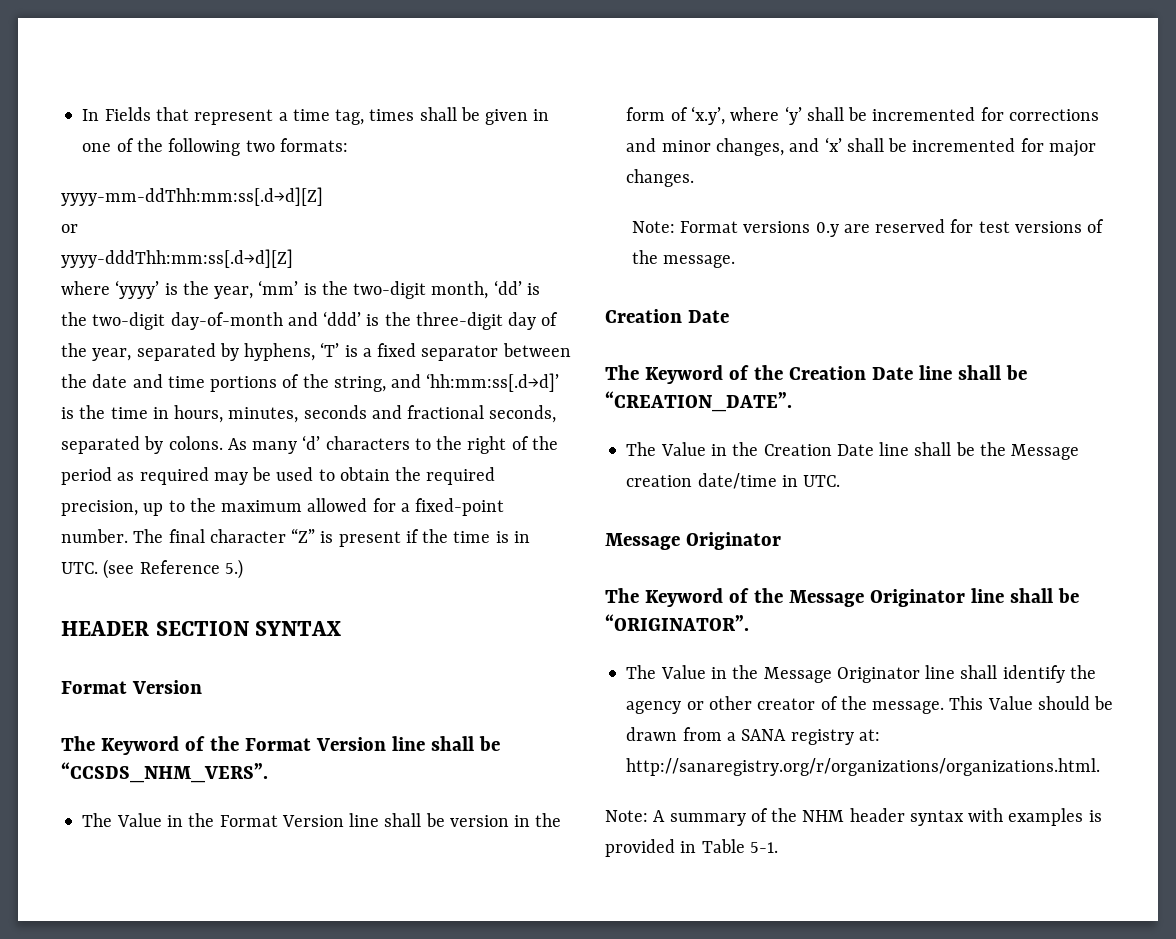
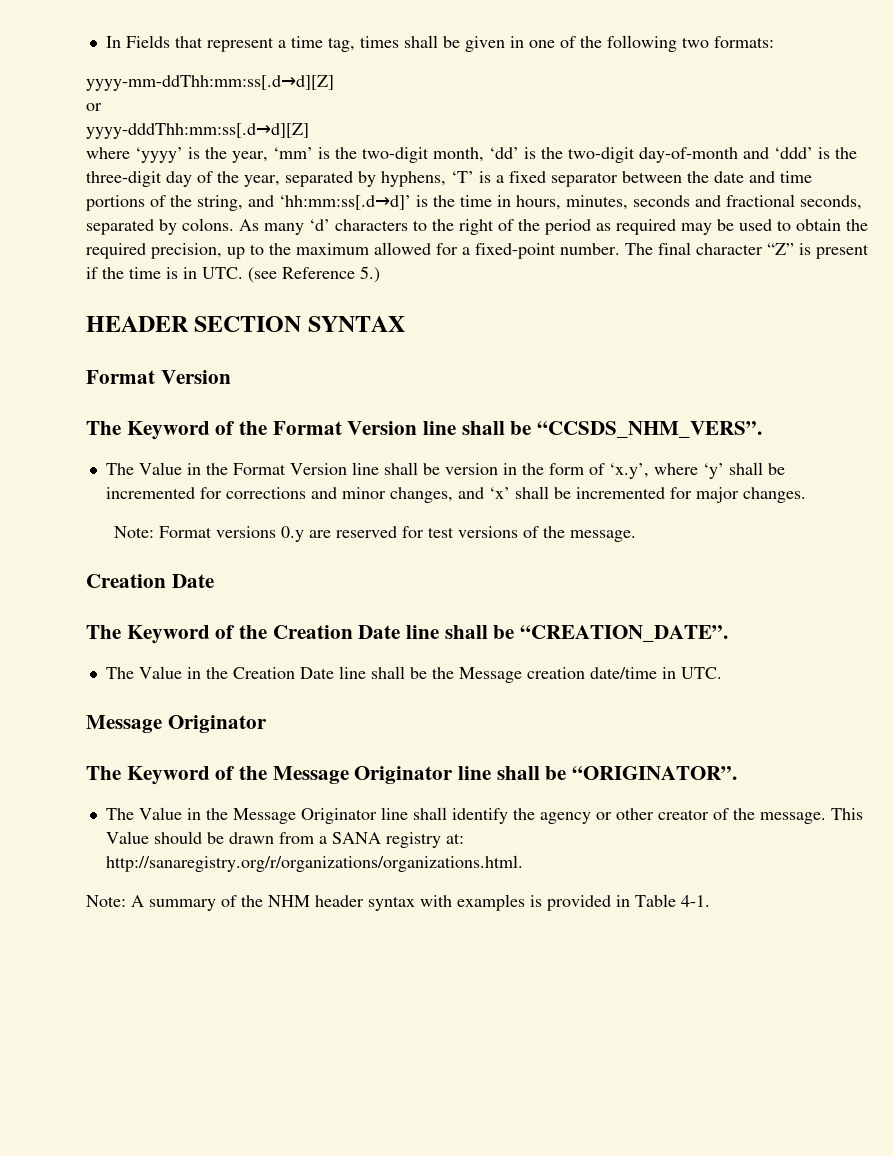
- Note: A summary of the NHM header syntax with examples is provided in Table 5-1.
+ Note: A summary of the NHM header syntax with examples is provided in Table 4-1.

